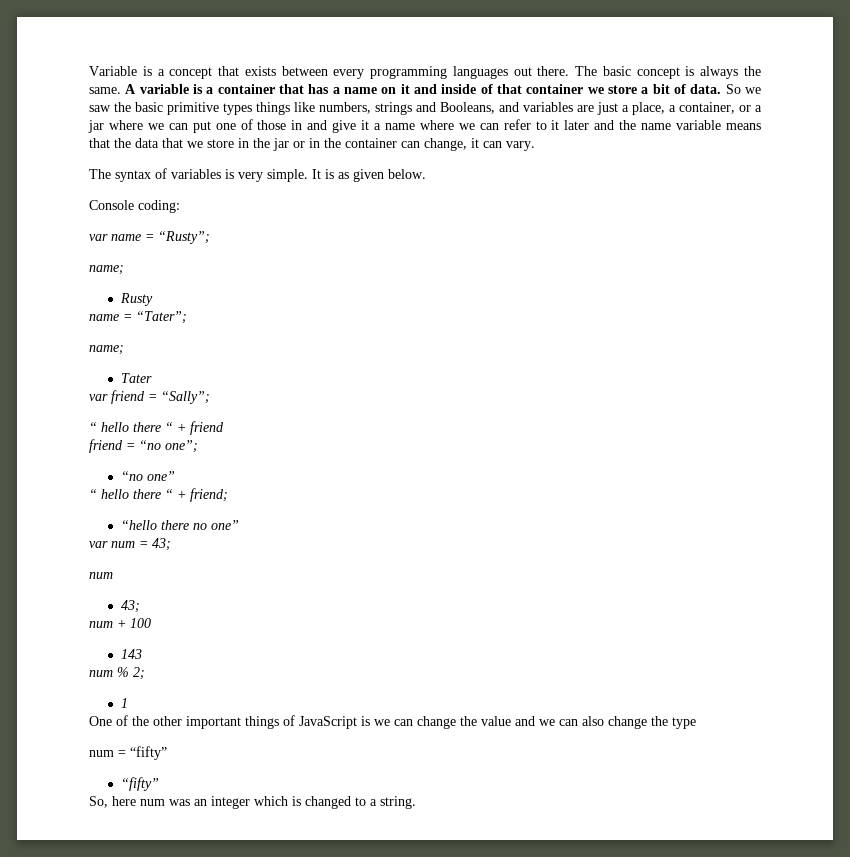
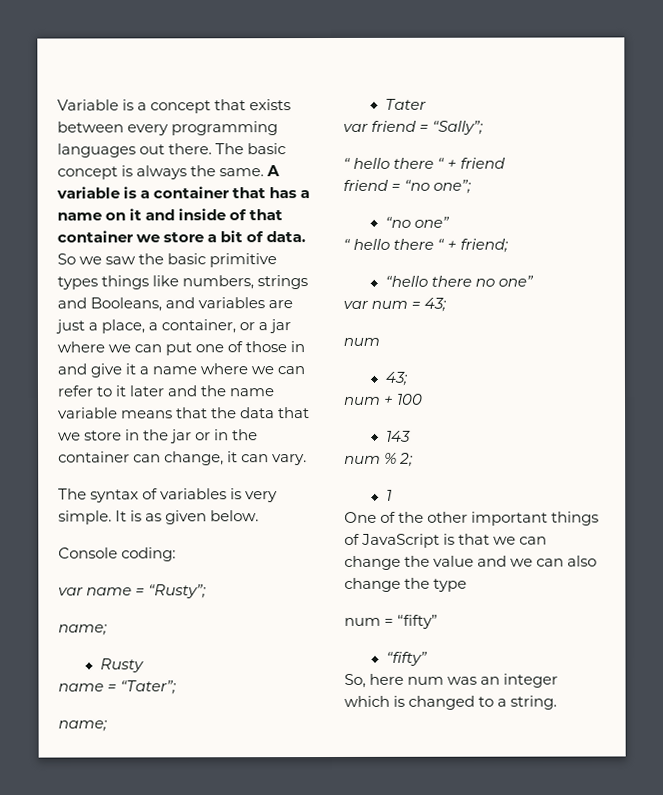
- One of the other important things of JavaScript is we can change the value and we can also change the type
+ One of the other important things of JavaScript is that we can change the value and we can also change the type

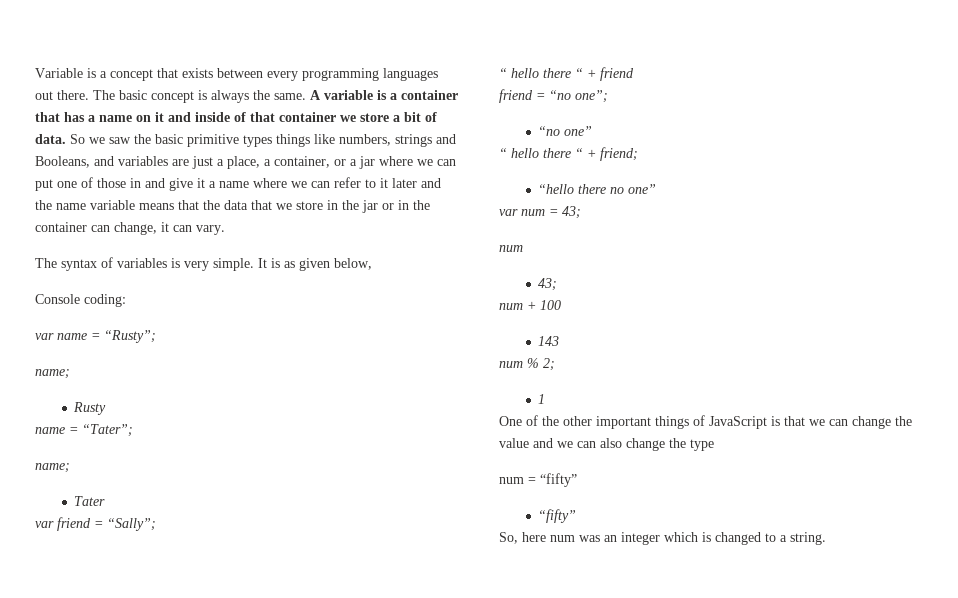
- It is as given below.
+ It is as given below,

